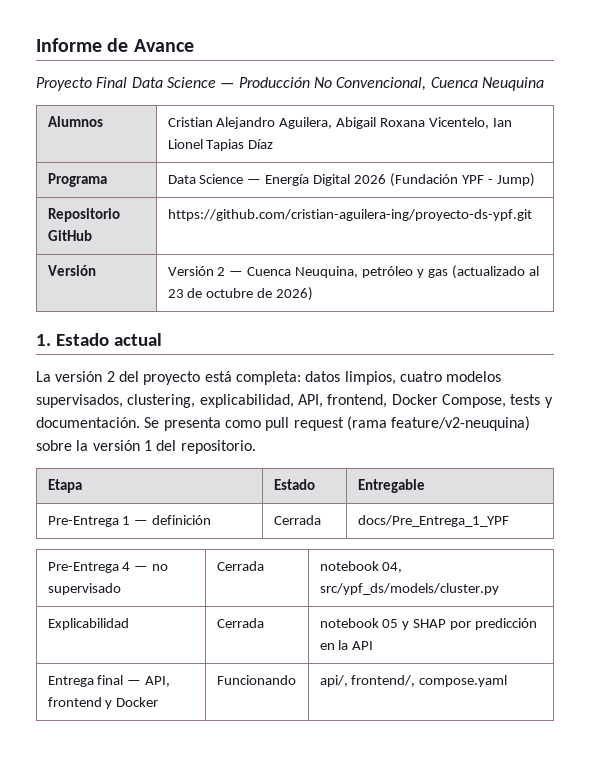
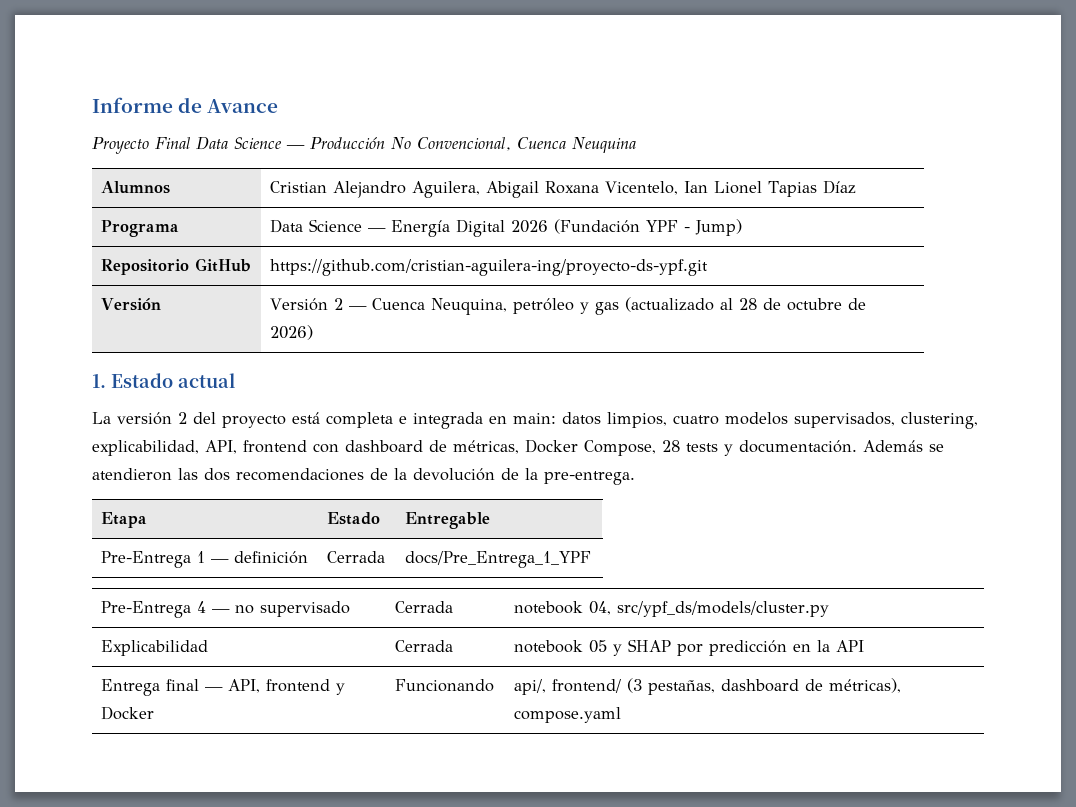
- Versión | Versión 2 — Cuenca Neuquina, petróleo y gas (actualizado al 23 de octubre de 2026)
+ Versión | Versión 2 — Cuenca Neuquina, petróleo y gas (actualizado al 28 de octubre de 2026)
- La versión 2 del proyecto está completa: datos limpios, cuatro modelos supervisados, clustering, explicabilidad, API, frontend, Docker Compose, tests y documentación.
+ La versión 2 del proyecto está completa e integrada en main: datos limpios, cuatro modelos supervisados, clustering, explicabilidad, API, frontend con dashboard de métricas, Docker Compose, 28 tests y documentación.
- Se presenta como pull request (rama feature/v2-neuquina) sobre la versión 1 del repositorio.
+ Además se atendieron las dos recomendaciones de la devolución de la pre-entrega.
- Entrega final — API, frontend y Docker | Funcionando | api/, frontend/, compose.yaml
+ Entrega final — API, frontend y Docker | Funcionando | api/, frontend/ (3 pestañas, dashboard de métricas), compose.yaml

